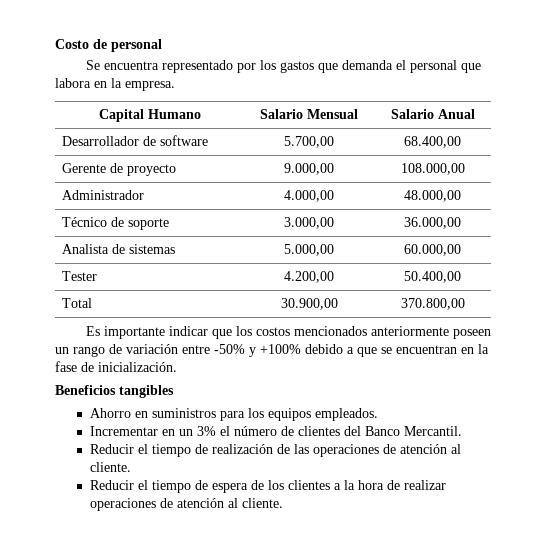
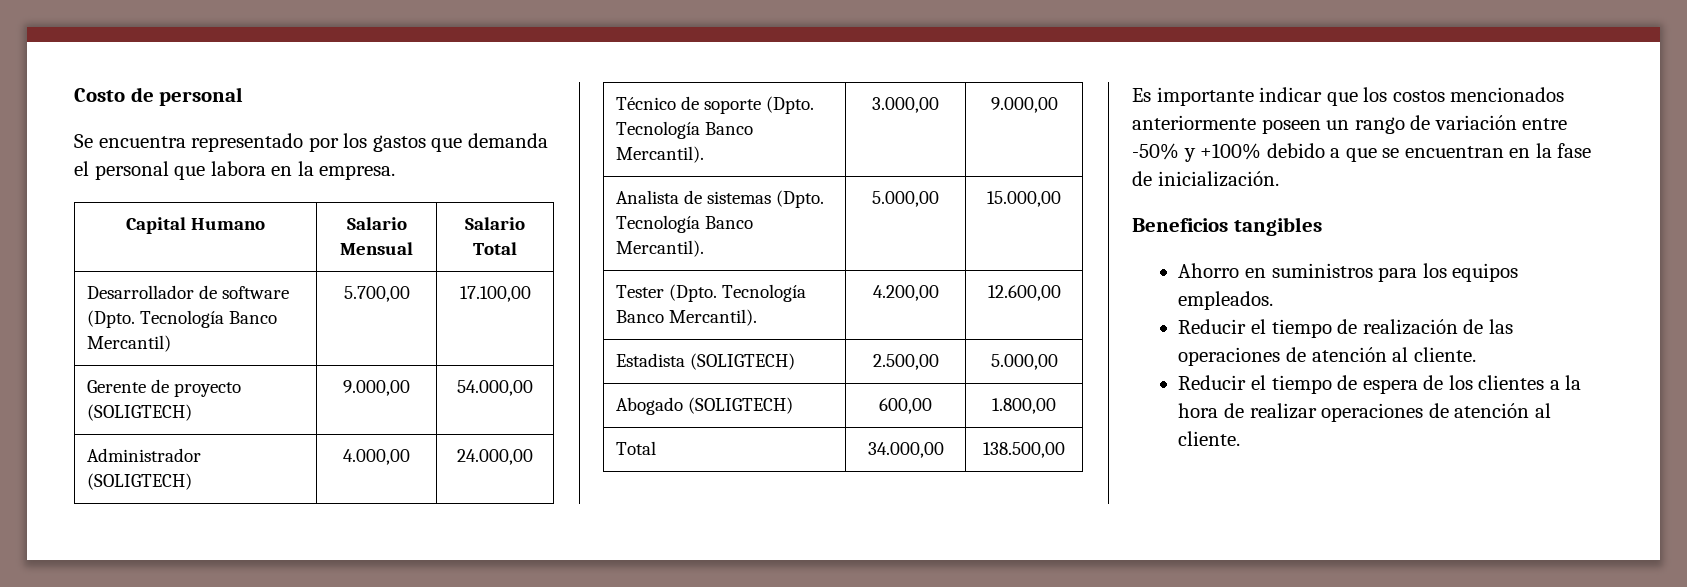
- Capital Humano | Salario Mensual | Salario Anual
+ Capital Humano | Salario Mensual | Salario Total
- Desarrollador de software | 5.700,00 | 68.400,00
+ Desarrollador de software (Dpto. Tecnología Banco Mercantil) | 5.700,00 | 17.100,00
- Gerente de proyecto | 9.000,00 | 108.000,00
+ Gerente de proyecto (SOLIGTECH) | 9.000,00 | 54.000,00
- Administrador | 4.000,00 | 48.000,00
+ Administrador (SOLIGTECH) | 4.000,00 | 24.000,00
- Técnico de soporte | 3.000,00 | 36.000,00
+ Técnico de soporte (Dpto. Tecnología Banco Mercantil). | 3.000,00 | 9.000,00
- Analista de sistemas | 5.000,00 | 60.000,00
+ Analista de sistemas (Dpto. Tecnología Banco Mercantil). | 5.000,00 | 15.000,00
- Tester | 4.200,00 | 50.400,00
+ Tester (Dpto. Tecnología Banco Mercantil). | 4.200,00 | 12.600,00
+ Estadista (SOLIGTECH) | 2.500,00 | 5.000,00
+ Abogado (SOLIGTECH) | 600,00 | 1.800,00
- Total | 30.900,00 | 370.800,00
+ Total | 34.000,00 | 138.500,00
- Incrementar en un 3% el número de clientes del Banco Mercantil.

